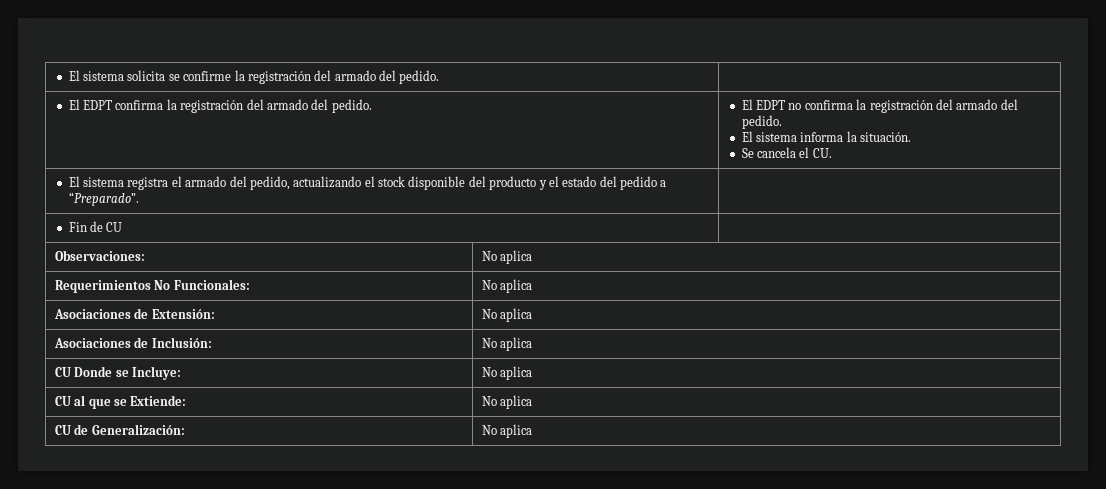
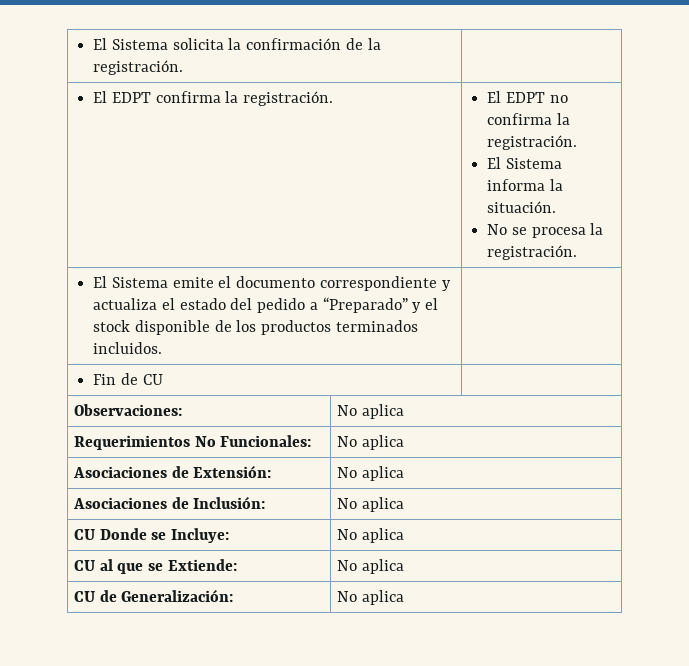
- El sistema solicita se confirme la registración del armado del pedido. |
+ El Sistema solicita la confirmación de la registración. |
- El EDPT confirma la registración del armado del pedido. | El EDPT no confirma la registración del armado del pedido.
- El sistema informa la situación.
- Se cancela el CU.
- El sistema registra el armado del pedido, actualizando el stock disponible del producto y el estado del pedido a “Preparado”. |
+ El EDPT confirma la registración. | El EDPT no confirma la registración.
+ El Sistema informa la situación.
+ No se procesa la registración.
+ El Sistema emite el documento correspondiente y actualiza el estado del pedido a “Preparado” y el stock disponible de los productos terminados incluidos. |

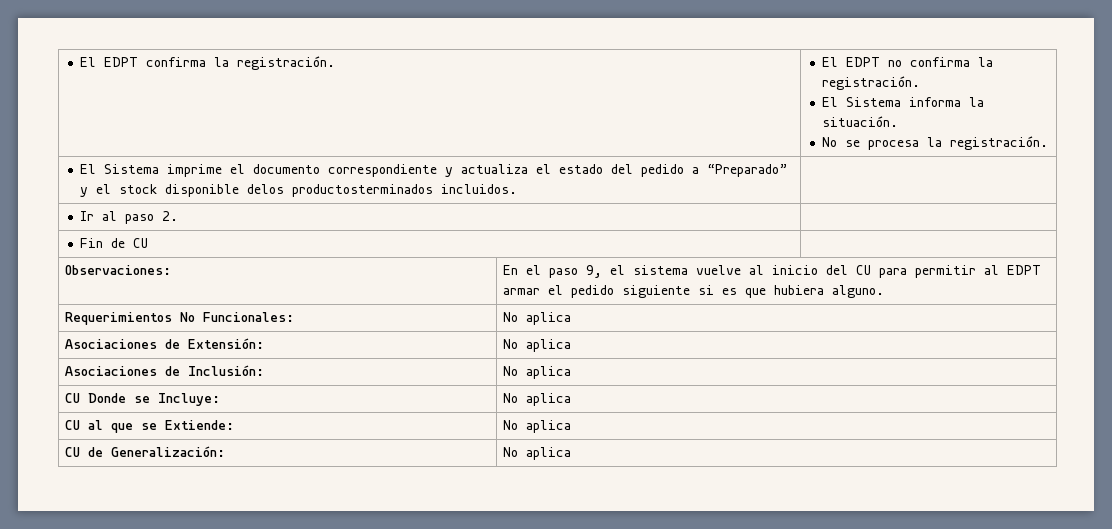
- El Sistema solicita la confirmación de la registración. |
- El Sistema emite el documento correspondiente y actualiza el estado del pedido a “Preparado” y el stock disponible de los productos terminados incluidos. |
+ El Sistema imprime el documento correspondiente y actualiza el estado del pedido a “Preparado” y el stock disponible delos productosterminados incluidos. |
+ Ir al paso 2. |
  Fin de CU |
- Observaciones: | No aplica
+ Observaciones: | En el paso 9, el sistema vuelve al inicio del CU para permitir al EDPT armar el pedido siguiente si es que hubiera alguno.

